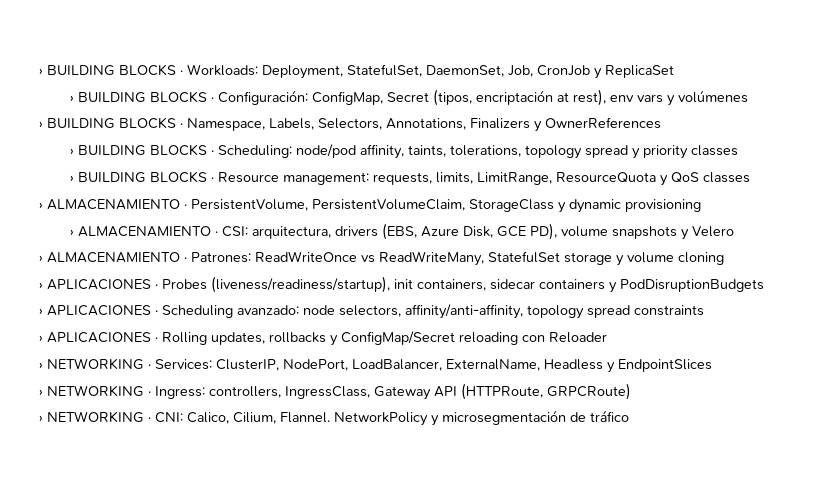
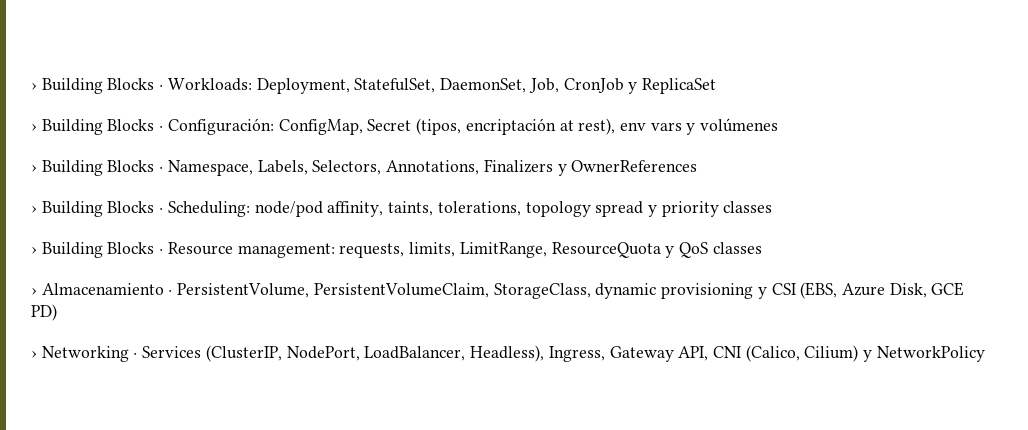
- › BUILDING BLOCKS · Workloads: Deployment, StatefulSet, DaemonSet, Job, CronJob y ReplicaSet
+ › Building Blocks · Workloads: Deployment, StatefulSet, DaemonSet, Job, CronJob y ReplicaSet
- › BUILDING BLOCKS · Configuración: ConfigMap, Secret (tipos, encriptación at rest), env vars y volúmenes
+ › Building Blocks · Configuración: ConfigMap, Secret (tipos, encriptación at rest), env vars y volúmenes
- › BUILDING BLOCKS · Namespace, Labels, Selectors, Annotations, Finalizers y OwnerReferences
+ › Building Blocks · Namespace, Labels, Selectors, Annotations, Finalizers y OwnerReferences
- › BUILDING BLOCKS · Scheduling: node/pod affinity, taints, tolerations, topology spread y priority classes
+ › Building Blocks · Scheduling: node/pod affinity, taints, tolerations, topology spread y priority classes
- › BUILDING BLOCKS · Resource management: requests, limits, LimitRange, ResourceQuota y QoS classes
+ › Building Blocks · Resource management: requests, limits, LimitRange, ResourceQuota y QoS classes
- › ALMACENAMIENTO · PersistentVolume, PersistentVolumeClaim, StorageClass y dynamic provisioning
- › ALMACENAMIENTO · CSI: arquitectura, drivers (EBS, Azure Disk, GCE PD), volume snapshots y Velero
- › ALMACENAMIENTO · Patrones: ReadWriteOnce vs ReadWriteMany, StatefulSet storage y volume cloning
- › APLICACIONES · Probes (liveness/readiness/startup), init containers, sidecar containers y PodDisruptionBudgets
- › APLICACIONES · Scheduling avanzado: node selectors, affinity/anti-affinity, topology spread constraints
- › APLICACIONES · Rolling updates, rollbacks y ConfigMap/Secret reloading con Reloader
- › NETWORKING · Services: ClusterIP, NodePort, LoadBalancer, ExternalName, Headless y EndpointSlices
- › NETWORKING · Ingress: controllers, IngressClass, Gateway API (HTTPRoute, GRPCRoute)
- › NETWORKING · CNI: Calico, Cilium, Flannel. NetworkPolicy y microsegmentación de tráfico
+ › Almacenamiento · PersistentVolume, PersistentVolumeClaim, StorageClass, dynamic provisioning y CSI (EBS, Azure Disk, GCE PD)
+ › Networking · Services (ClusterIP, NodePort, LoadBalancer, Headless), Ingress, Gateway API, CNI (Calico, Cilium) y NetworkPolicy

